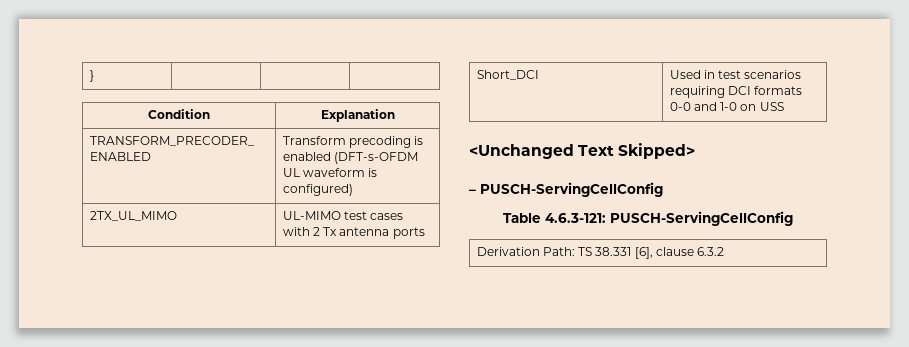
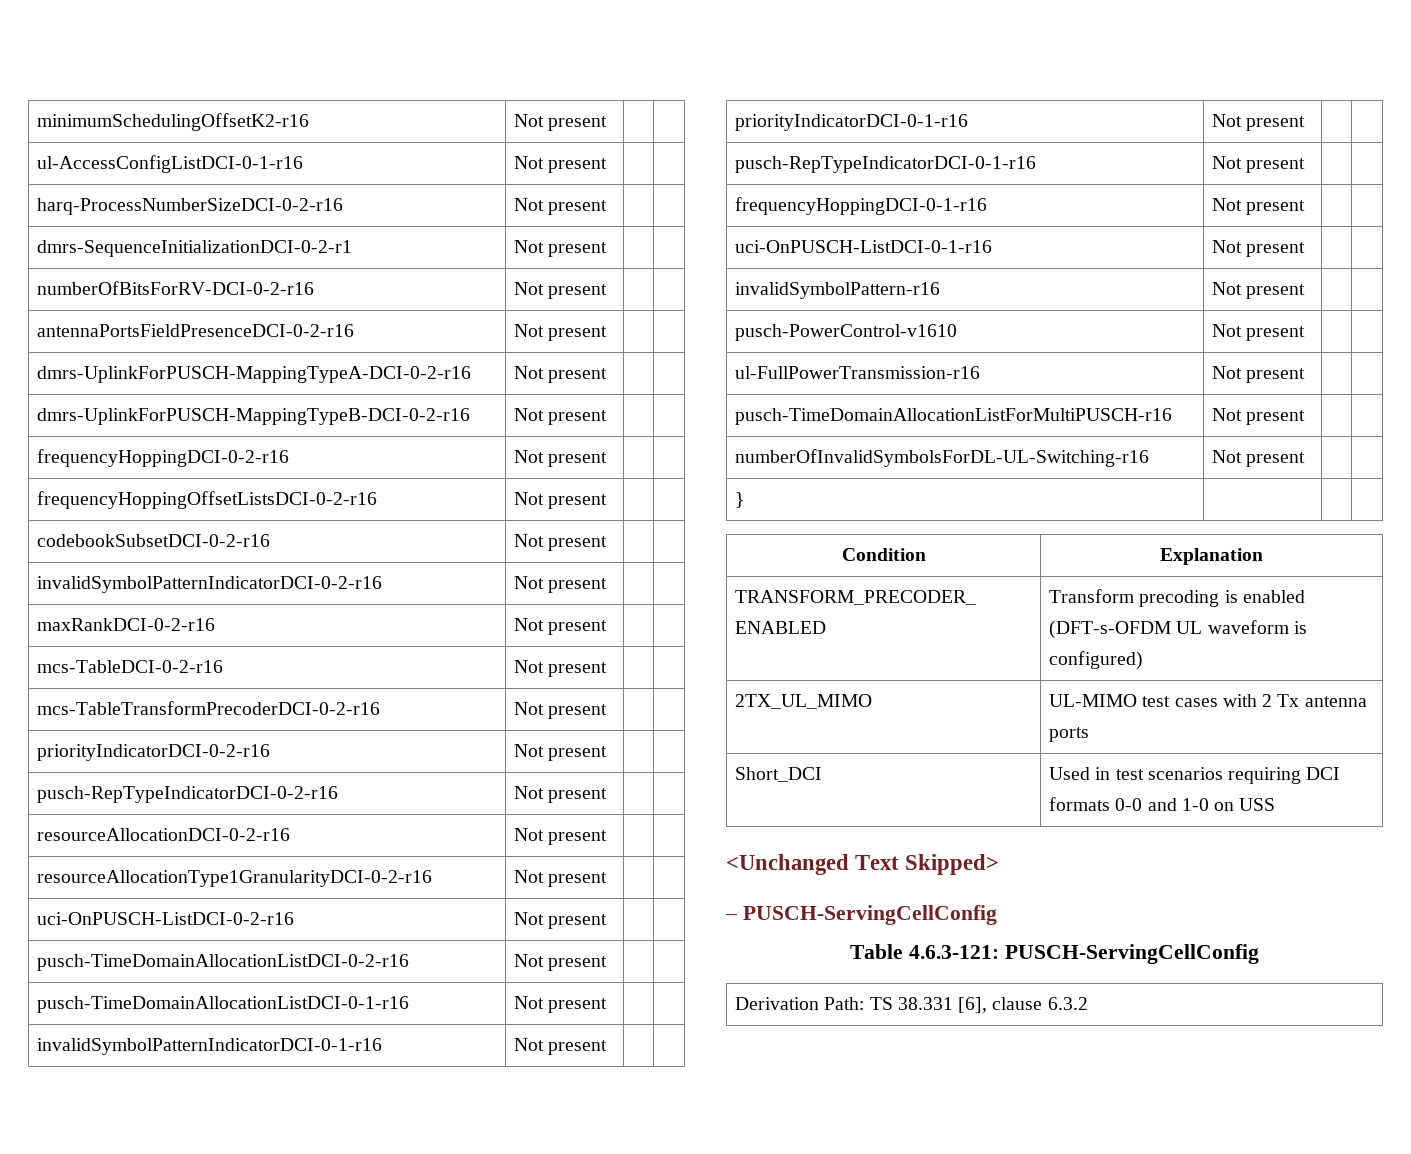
+ minimumSchedulingOffsetK2-r16 | Not present | |
+ ul-AccessConfigListDCI-0-1-r16 | Not present | |
+ harq-ProcessNumberSizeDCI-0-2-r16 | Not present | |
+ dmrs-SequenceInitializationDCI-0-2-r1 | Not present | |
+ numberOfBitsForRV-DCI-0-2-r16 | Not present | |
+ antennaPortsFieldPresenceDCI-0-2-r16 | Not present | |
+ dmrs-UplinkForPUSCH-MappingTypeA-DCI-0-2-r16 | Not present | |
+ dmrs-UplinkForPUSCH-MappingTypeB-DCI-0-2-r16 | Not present | |
+ frequencyHoppingDCI-0-2-r16 | Not present | |
+ frequencyHoppingOffsetListsDCI-0-2-r16 | Not present | |
+ codebookSubsetDCI-0-2-r16 | Not present | |
+ invalidSymbolPatternIndicatorDCI-0-2-r16 | Not present | |
+ maxRankDCI-0-2-r16 | Not present | |
+ mcs-TableDCI-0-2-r16 | Not present | |
+ mcs-TableTransformPrecoderDCI-0-2-r16 | Not present | |
+ priorityIndicatorDCI-0-2-r16 | Not present | |
+ pusch-RepTypeIndicatorDCI-0-2-r16 | Not present | |
+ resourceAllocationDCI-0-2-r16 | Not present | |
+ resourceAllocationType1GranularityDCI-0-2-r16 | Not present | |
+ uci-OnPUSCH-ListDCI-0-2-r16 | Not present | |
+ pusch-TimeDomainAllocationListDCI-0-2-r16 | Not present | |
+ pusch-TimeDomainAllocationListDCI-0-1-r16 | Not present | |
+ invalidSymbolPatternIndicatorDCI-0-1-r16 | Not present | |
+ priorityIndicatorDCI-0-1-r16 | Not present | |
+ pusch-RepTypeIndicatorDCI-0-1-r16 | Not present | |
+ frequencyHoppingDCI-0-1-r16 | Not present | |
+ uci-OnPUSCH-ListDCI-0-1-r16 | Not present | |
+ invalidSymbolPattern-r16 | Not present | |
+ pusch-PowerControl-v1610 | Not present | |
+ ul-FullPowerTransmission-r16 | Not present | |
+ pusch-TimeDomainAllocationListForMultiPUSCH-r16 | Not present | |
+ numberOfInvalidSymbolsForDL-UL-Switching-r16 | Not present | |

